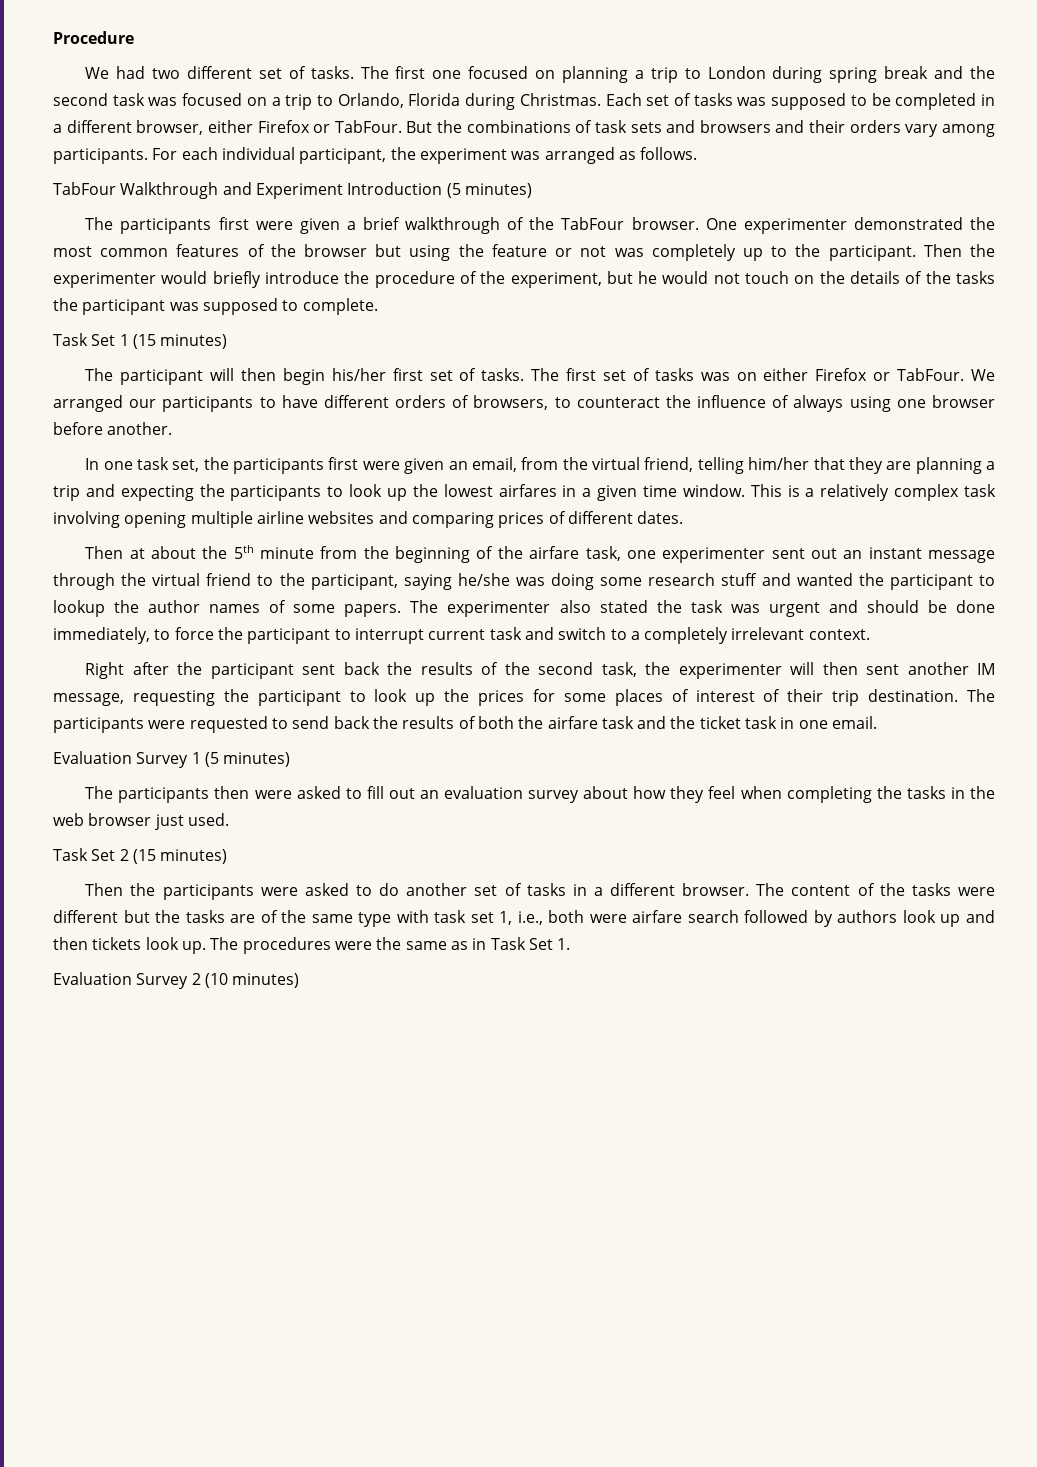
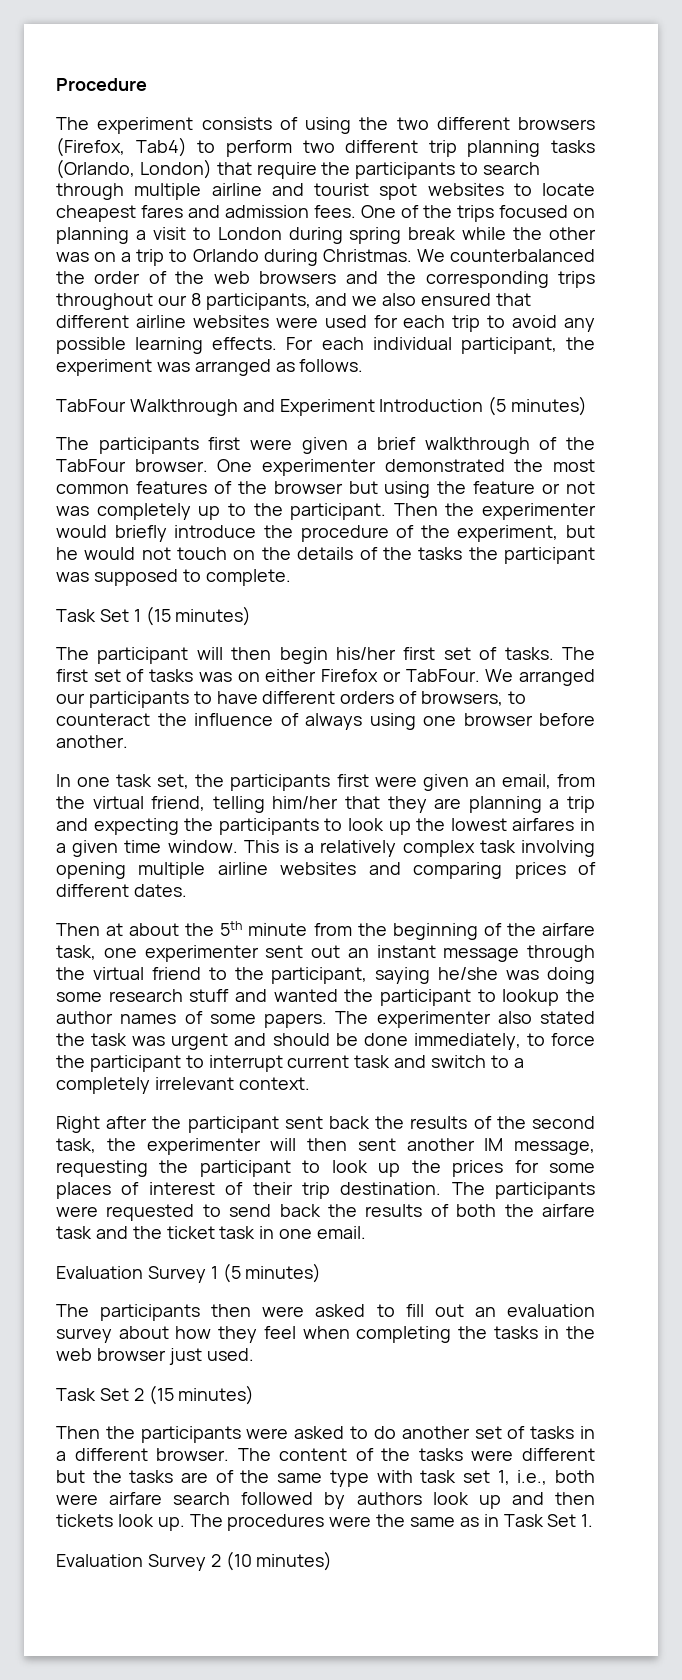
- We had two different set of tasks. The first one focused on planning a trip to London during spring break and the second task was focused on a trip to Orlando, Florida during Christmas. Each set of tasks was supposed to be completed in a different browser, either Firefox or TabFour. But the combinations of task sets and browsers and their orders vary among participants.
+ The experiment consists of using the two different browsers (Firefox, Tab4) to perform two different trip planning tasks (Orlando, London) that require the participants to search through multiple airline and tourist spot websites to locate cheapest fares and admission fees. One of the trips focused on planning a visit to London during spring break while the other was on a trip to Orlando during Christmas. We counterbalanced the order of the web browsers and the corresponding trips throughout our 8 participants, and we also ensured that different airline websites were used for each trip to avoid any possible learning effects.

